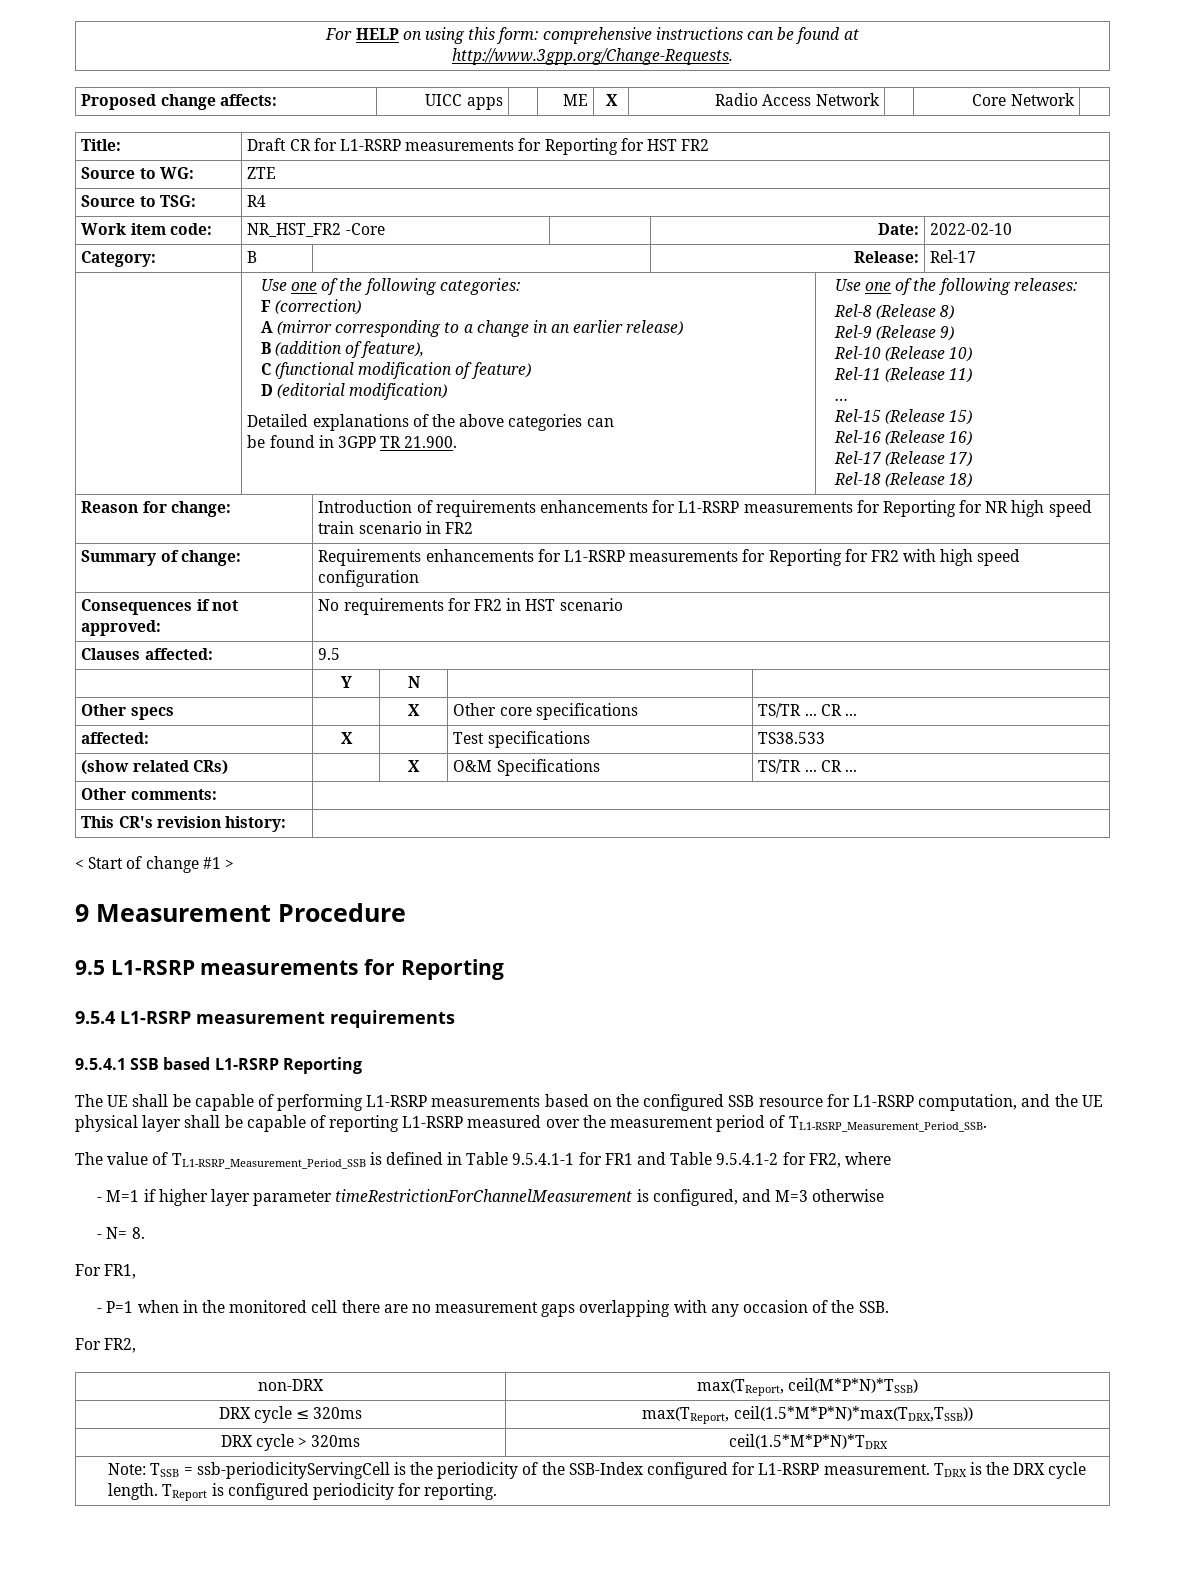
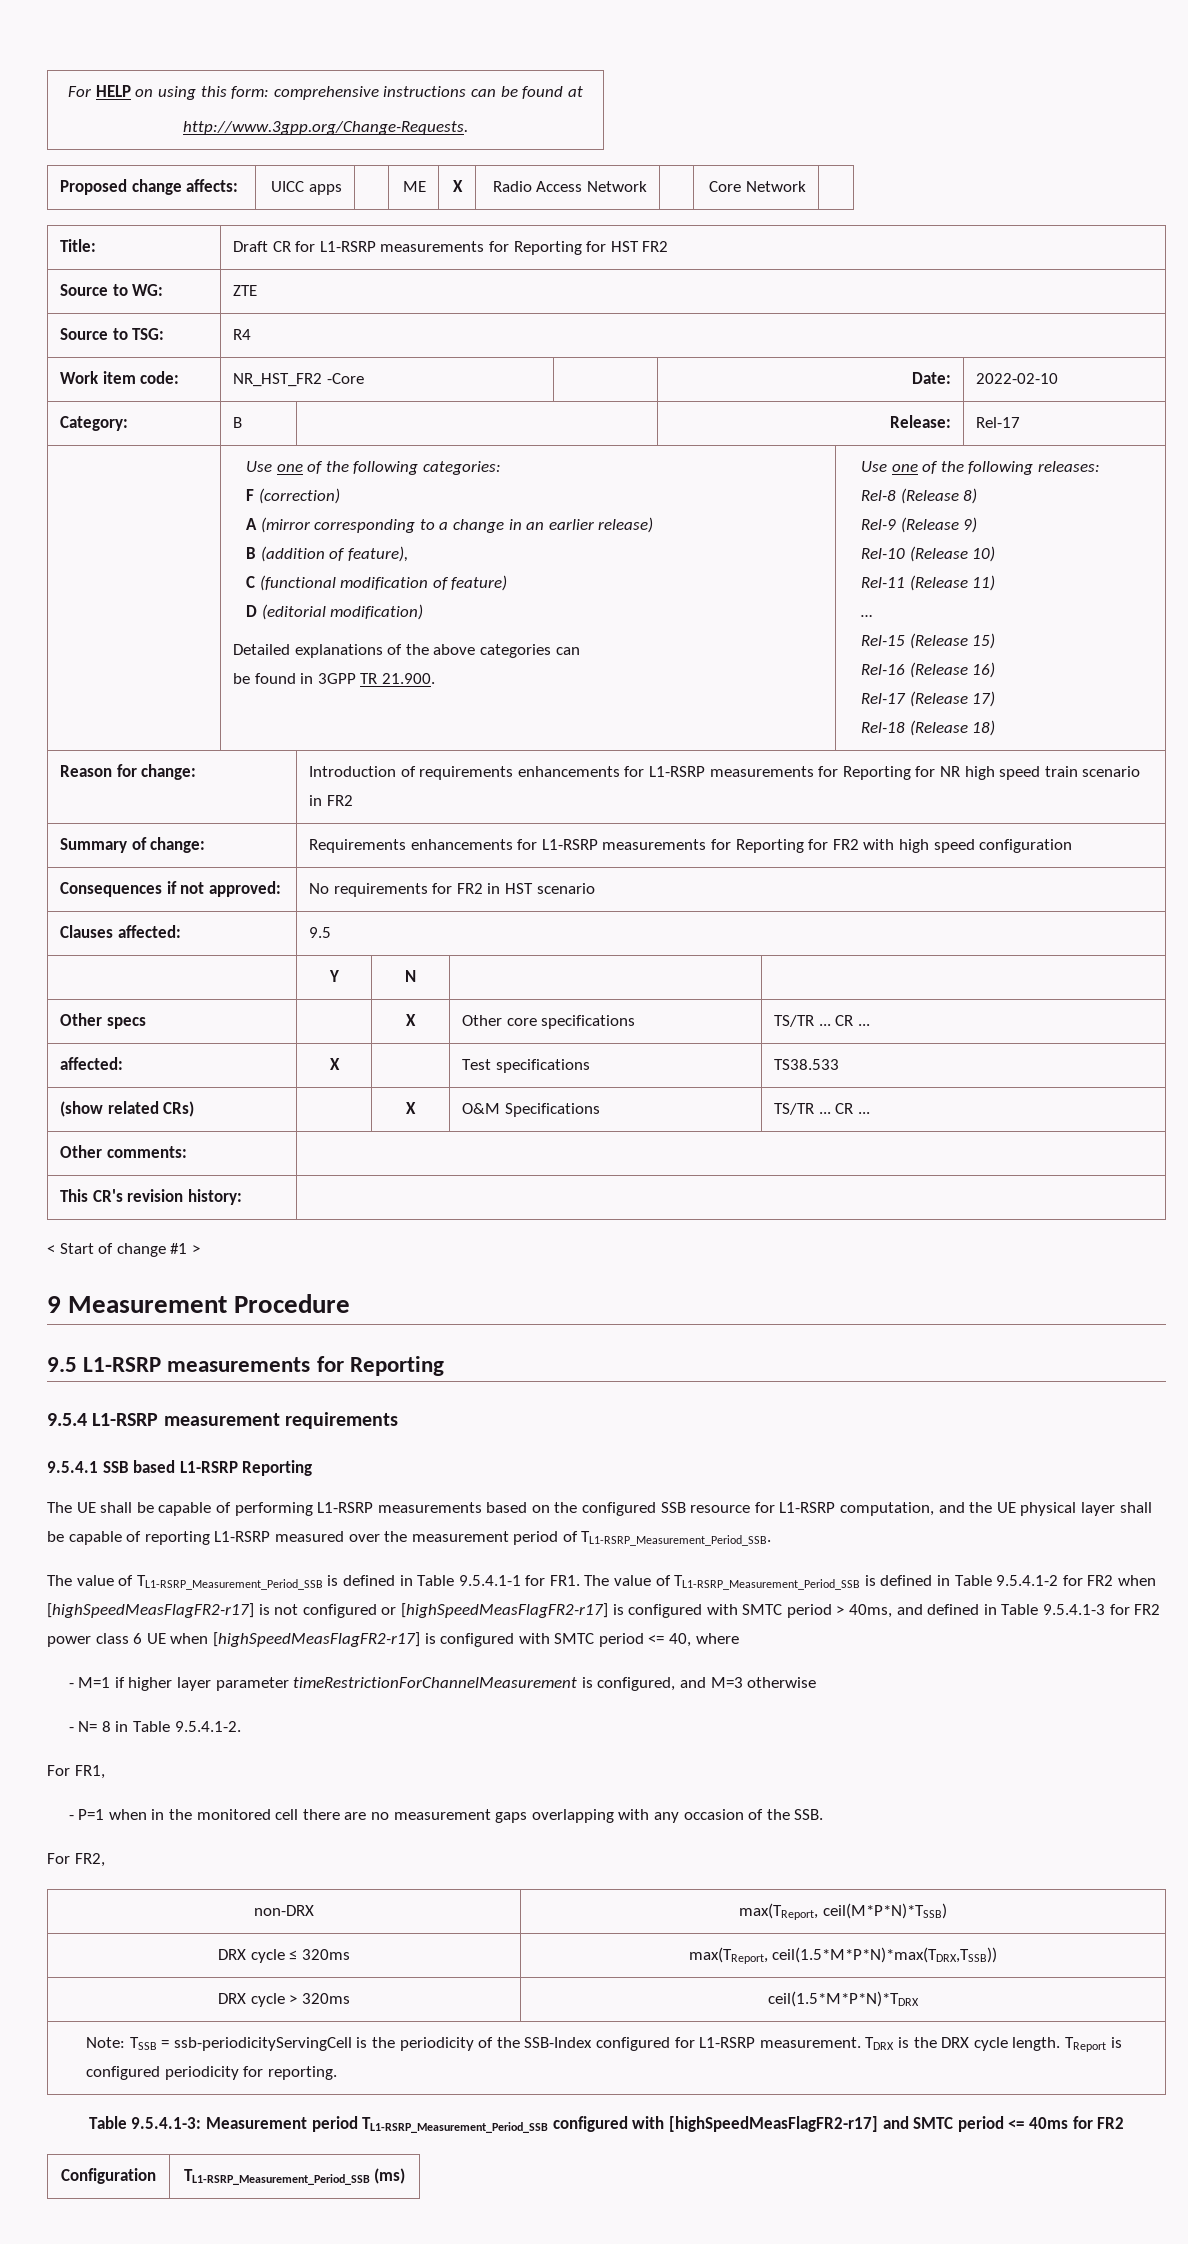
- The value of TL1-RSRP_Measurement_Period_SSB is defined in Table 9.5.4.1-1 for FR1 and Table 9.5.4.1-2 for FR2, where
+ The value of TL1-RSRP_Measurement_Period_SSB is defined in Table 9.5.4.1-1 for FR1. The value of TL1-RSRP_Measurement_Period_SSB is defined in Table 9.5.4.1-2 for FR2 when [highSpeedMeasFlagFR2-r17] is not configured or [highSpeedMeasFlagFR2-r17] is configured with SMTC period > 40ms, and defined in Table 9.5.4.1-3 for FR2 power class 6 UE when [highSpeedMeasFlagFR2-r17] is configured with SMTC period <= 40, where
- - N= 8.
+ - N= 8 in Table 9.5.4.1-2.
+ Table 9.5.4.1-3: Measurement period TL1-RSRP_Measurement_Period_SSB configured with [highSpeedMeasFlagFR2-r17] and SMTC period <= 40ms for FR2
+ Configuration | TL1-RSRP_Measurement_Period_SSB (ms)

